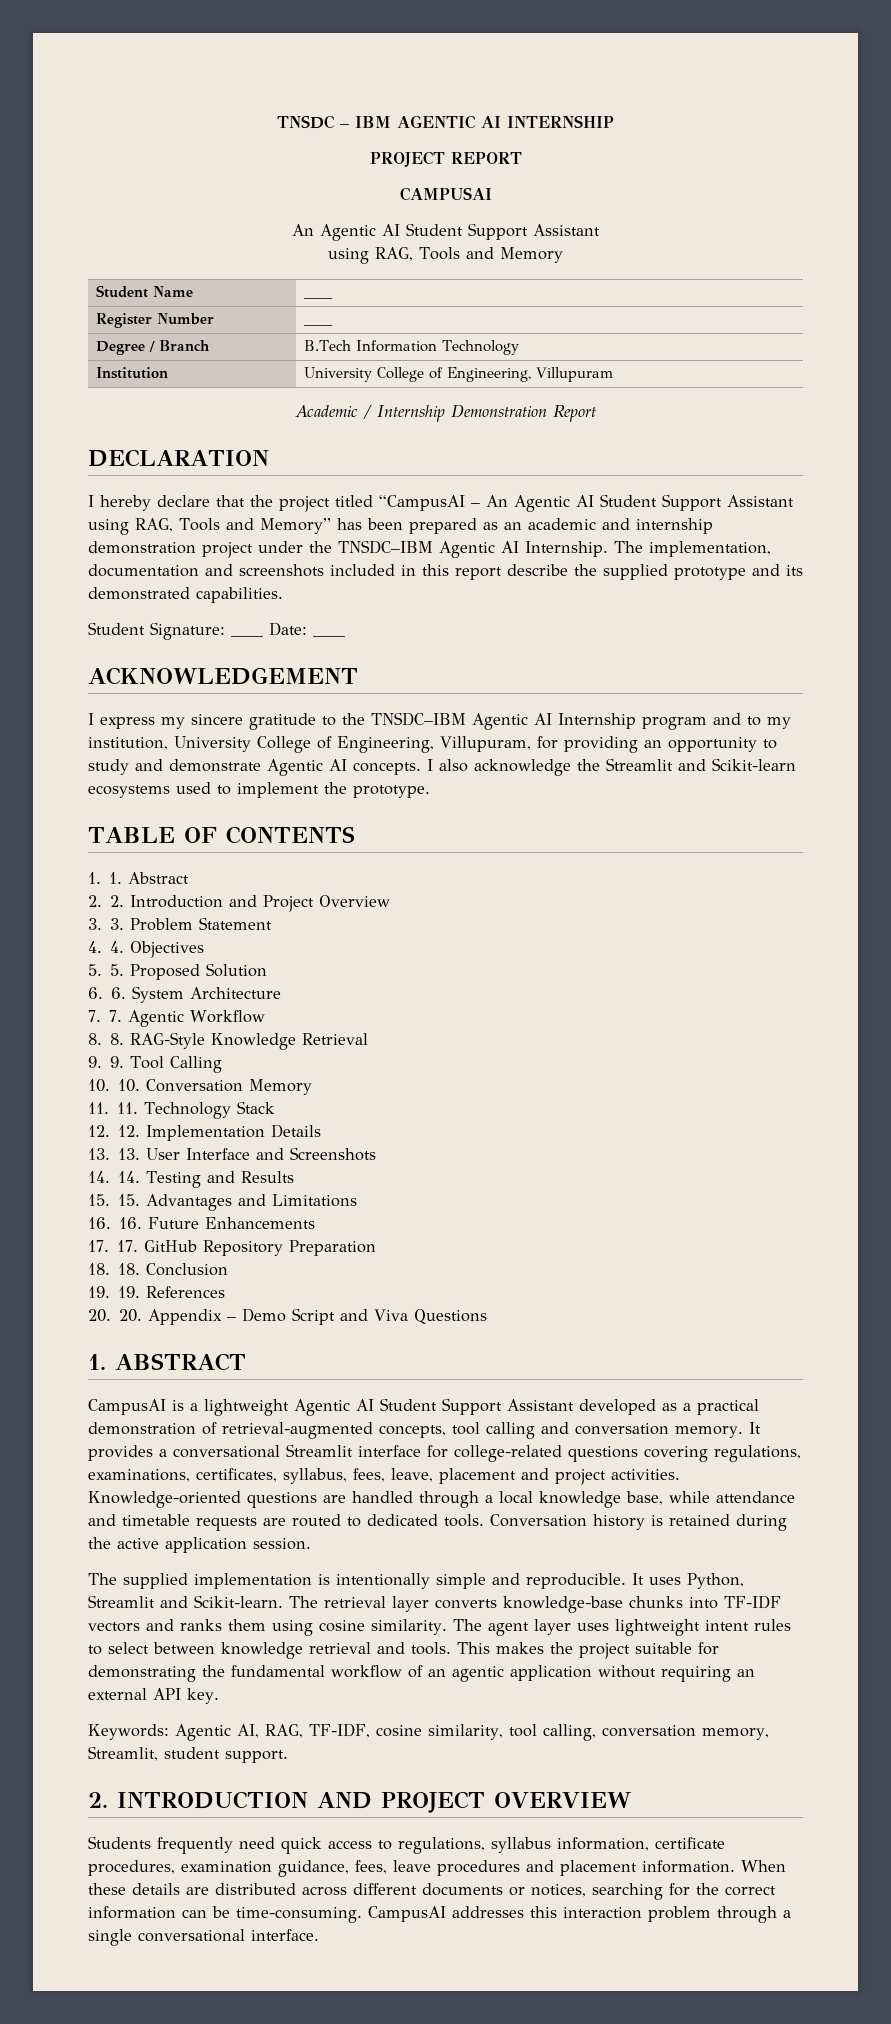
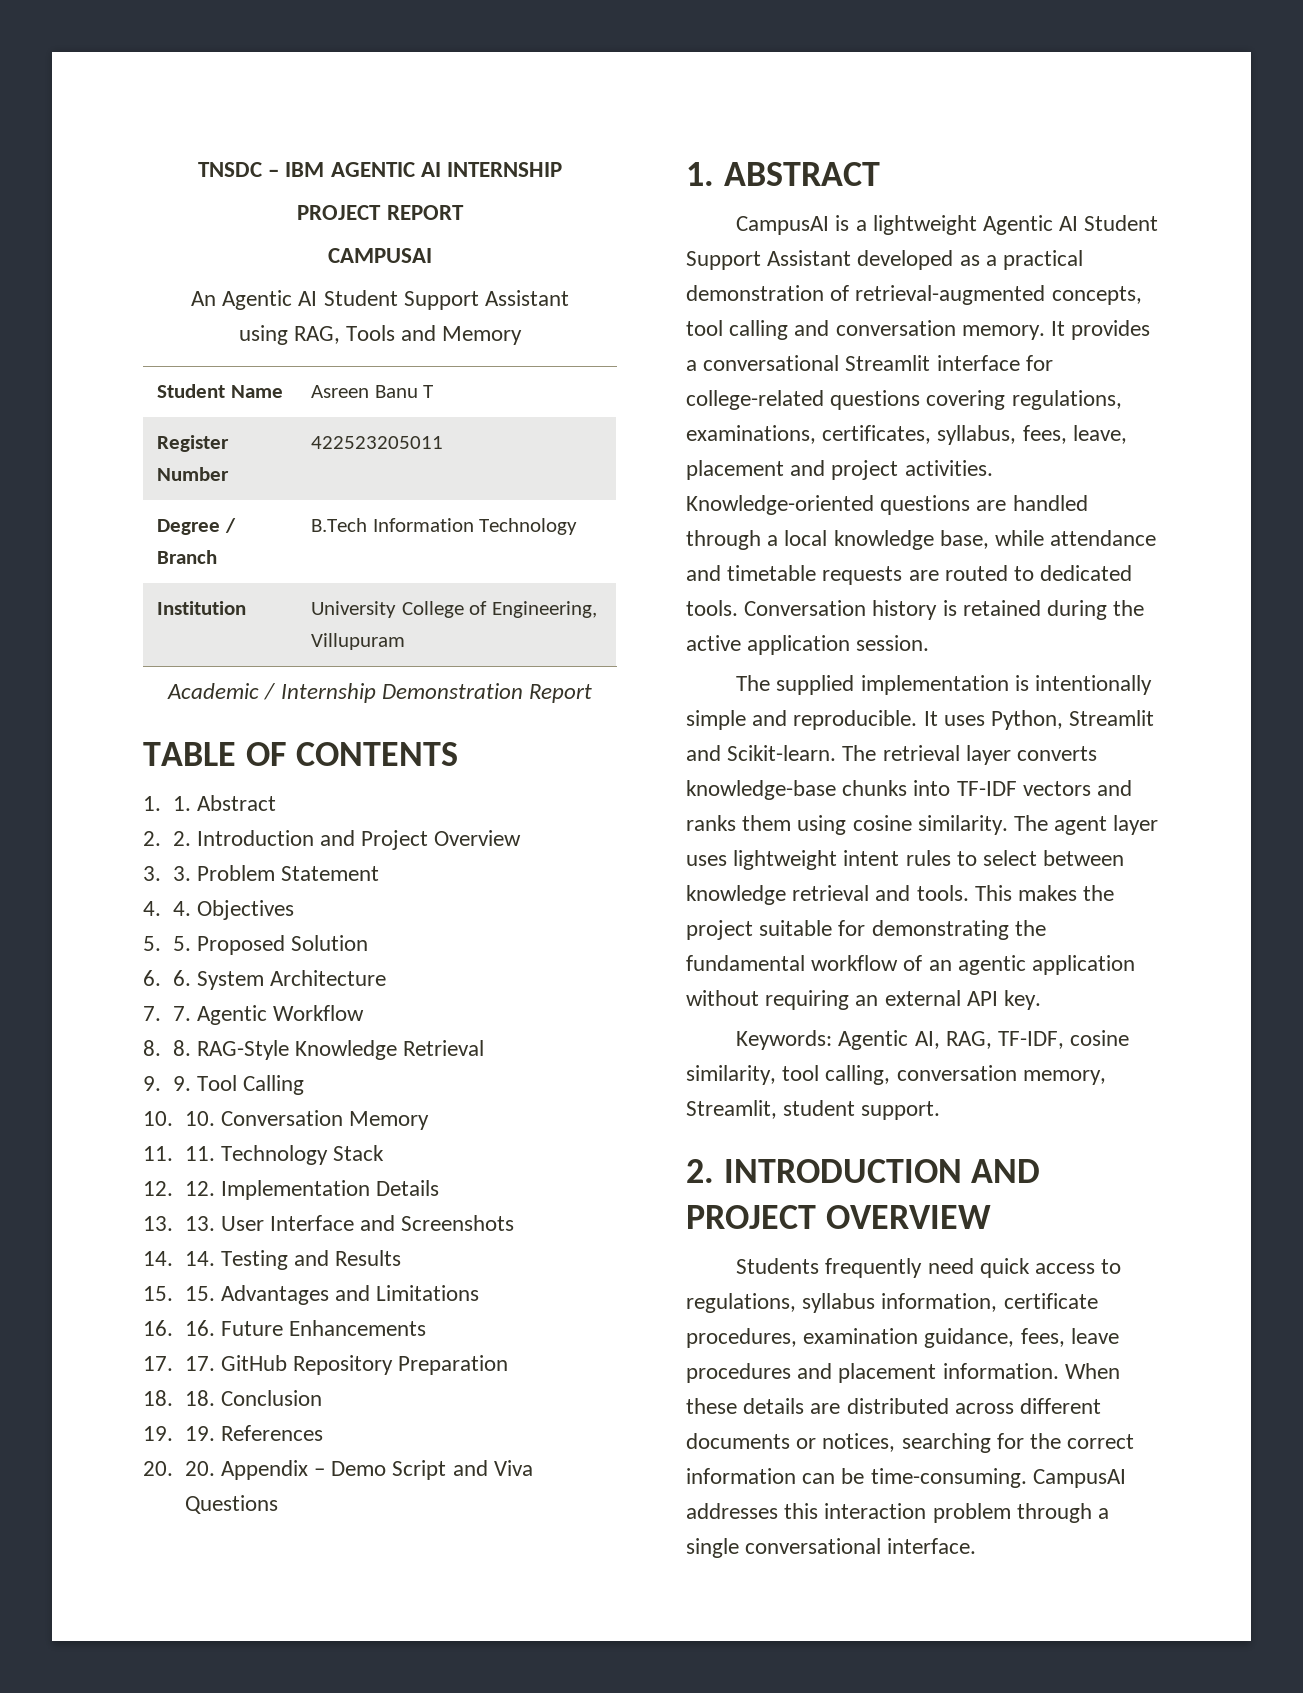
- Student Name | ____
+ Student Name | Asreen Banu T
- Register Number | ____
+ Register Number | 422523205011
- DECLARATION
- I hereby declare that the project titled “CampusAI – An Agentic AI Student Support Assistant using RAG, Tools and Memory” has been prepared as an academic and internship demonstration project under the TNSDC–IBM Agentic AI Internship. The implementation, documentation and screenshots included in this report describe the supplied prototype and its demonstrated capabilities.
- Student Signature: ____ Date: ____
- ACKNOWLEDGEMENT
- I express my sincere gratitude to the TNSDC–IBM Agentic AI Internship program and to my institution, University College of Engineering, Villupuram, for providing an opportunity to study and demonstrate Agentic AI concepts. I also acknowledge the Streamlit and Scikit-learn ecosystems used to implement the prototype.

